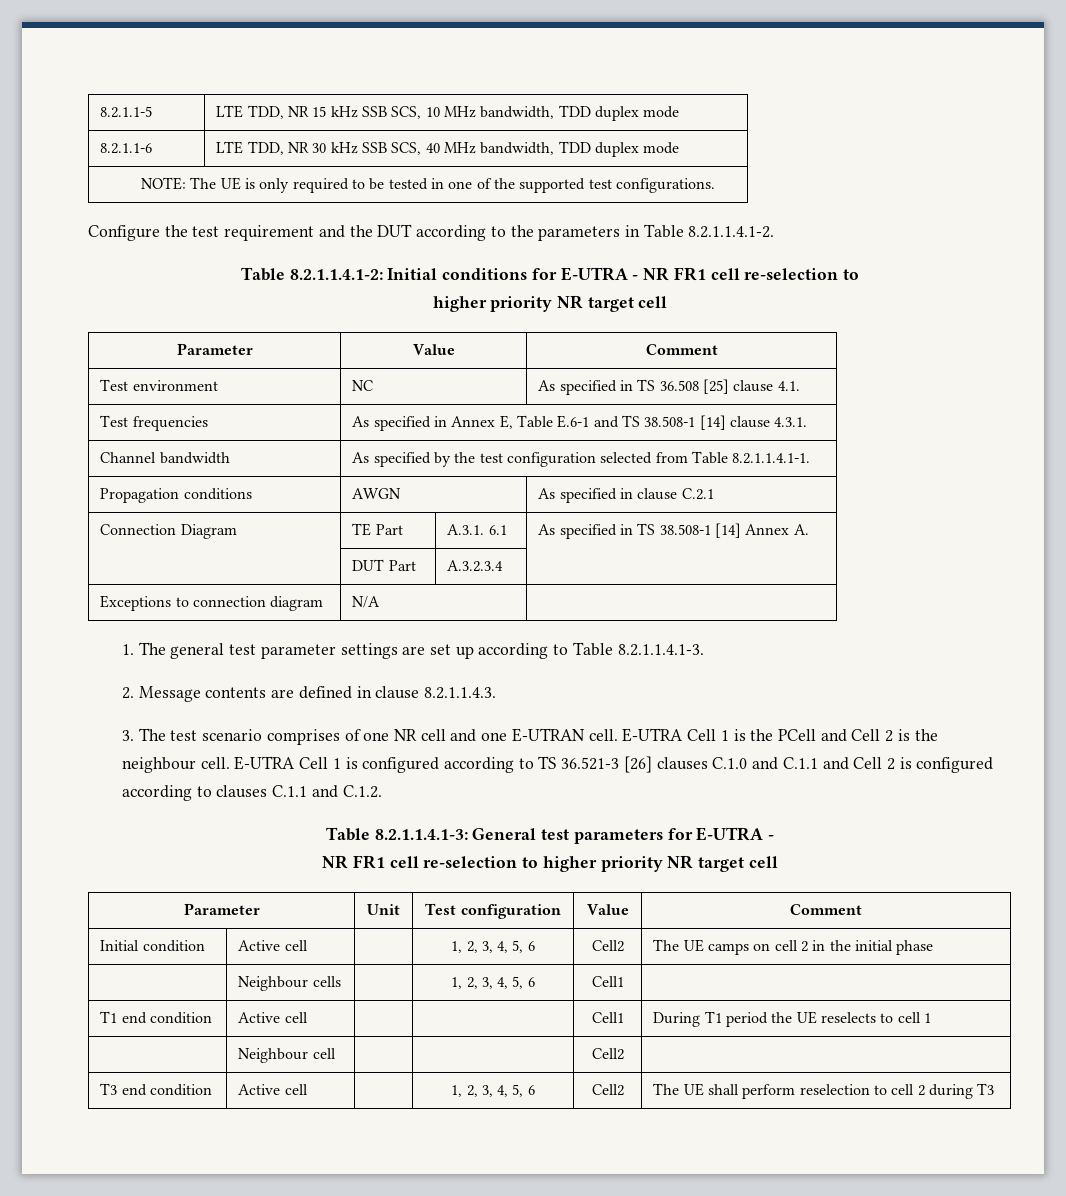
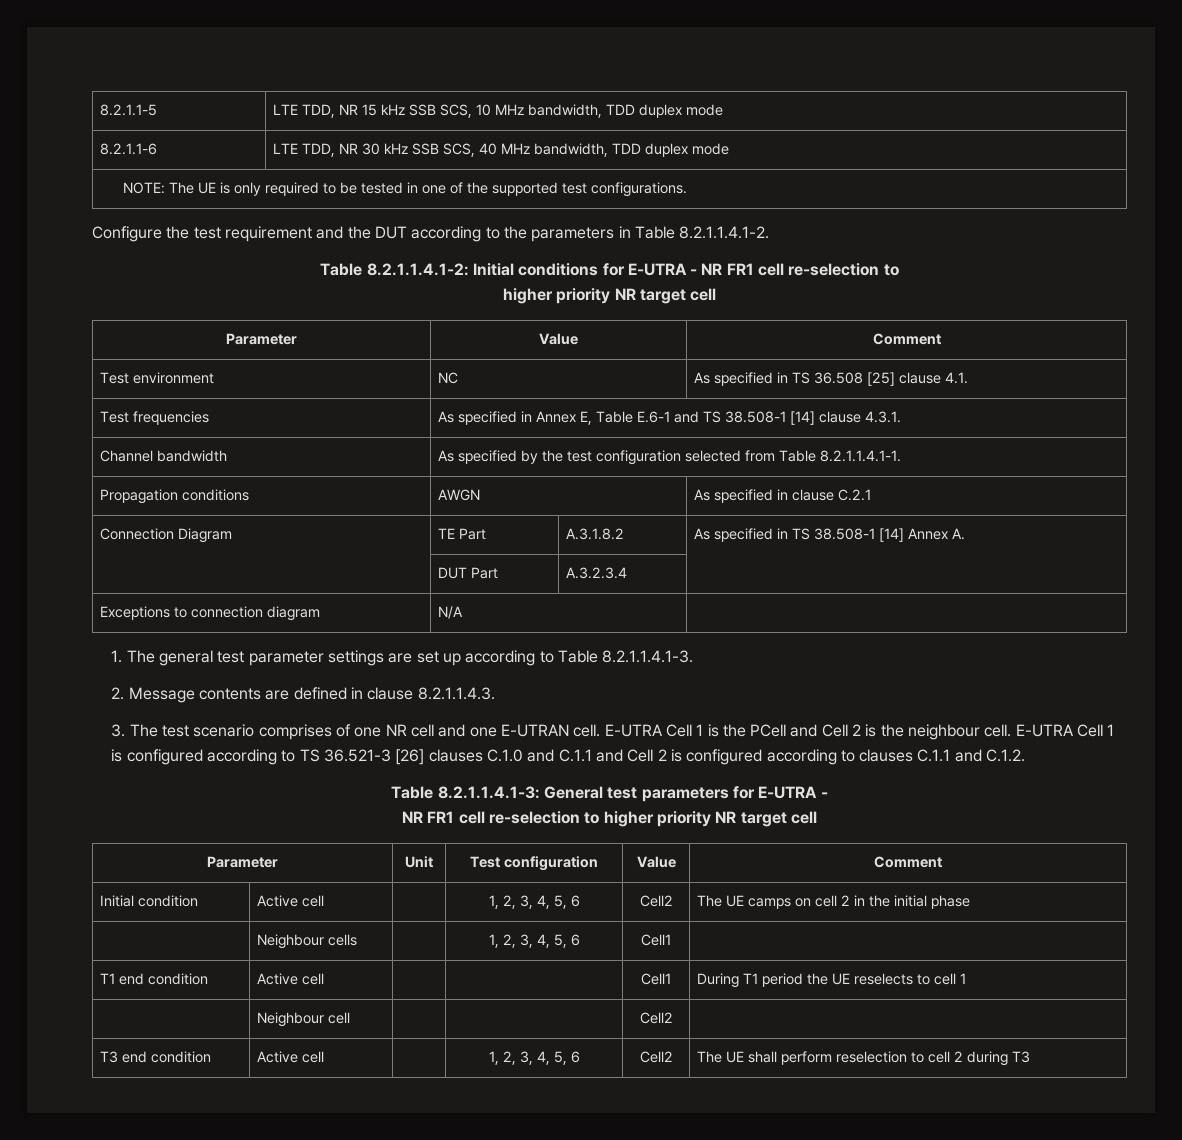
- Connection Diagram | TE Part | A.3.1. 6.1 | As specified in TS 38.508-1 [14] Annex A.
+ Connection Diagram | TE Part | A.3.1.8.2 | As specified in TS 38.508-1 [14] Annex A.

